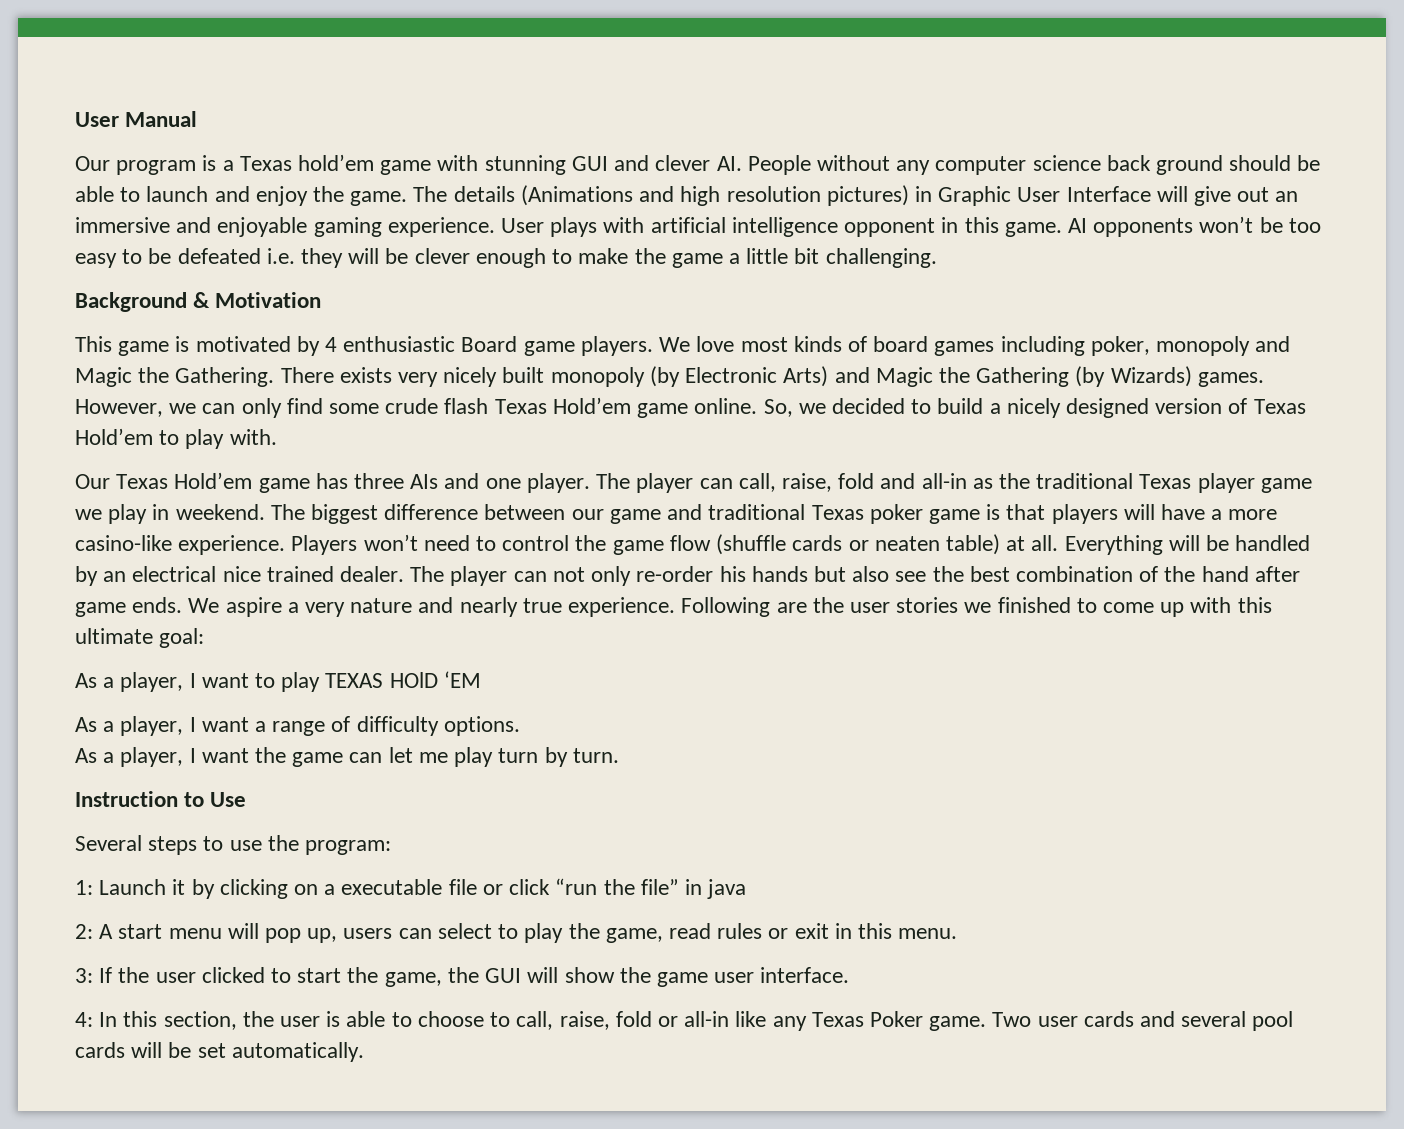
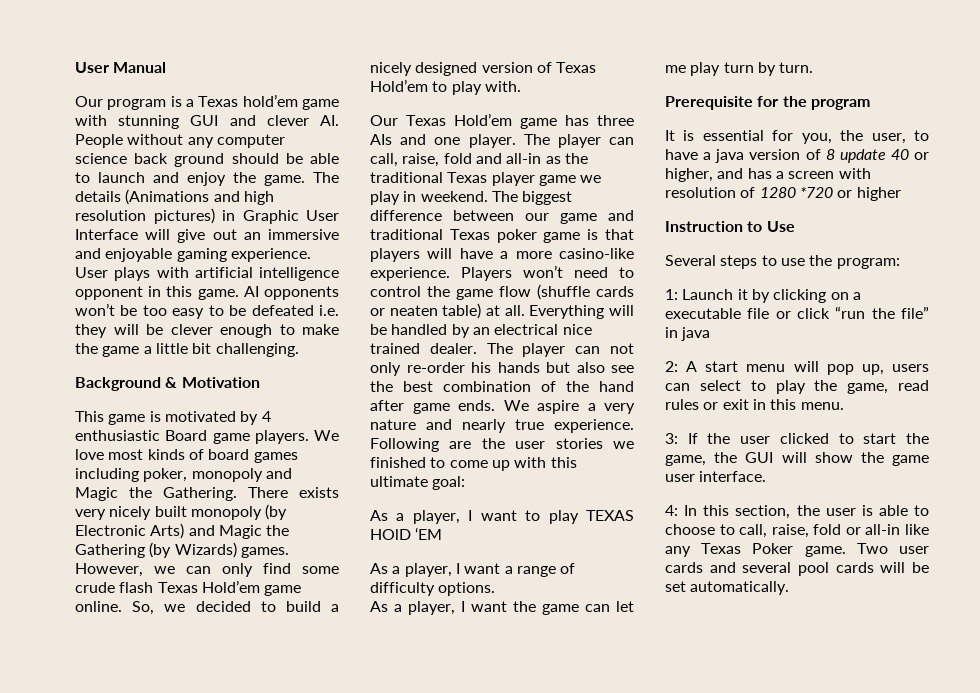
+ Prerequisite for the program
+ It is essential for you, the user, to have a java version of 8 update 40 or higher, and has a screen with resolution of 1280 *720 or higher

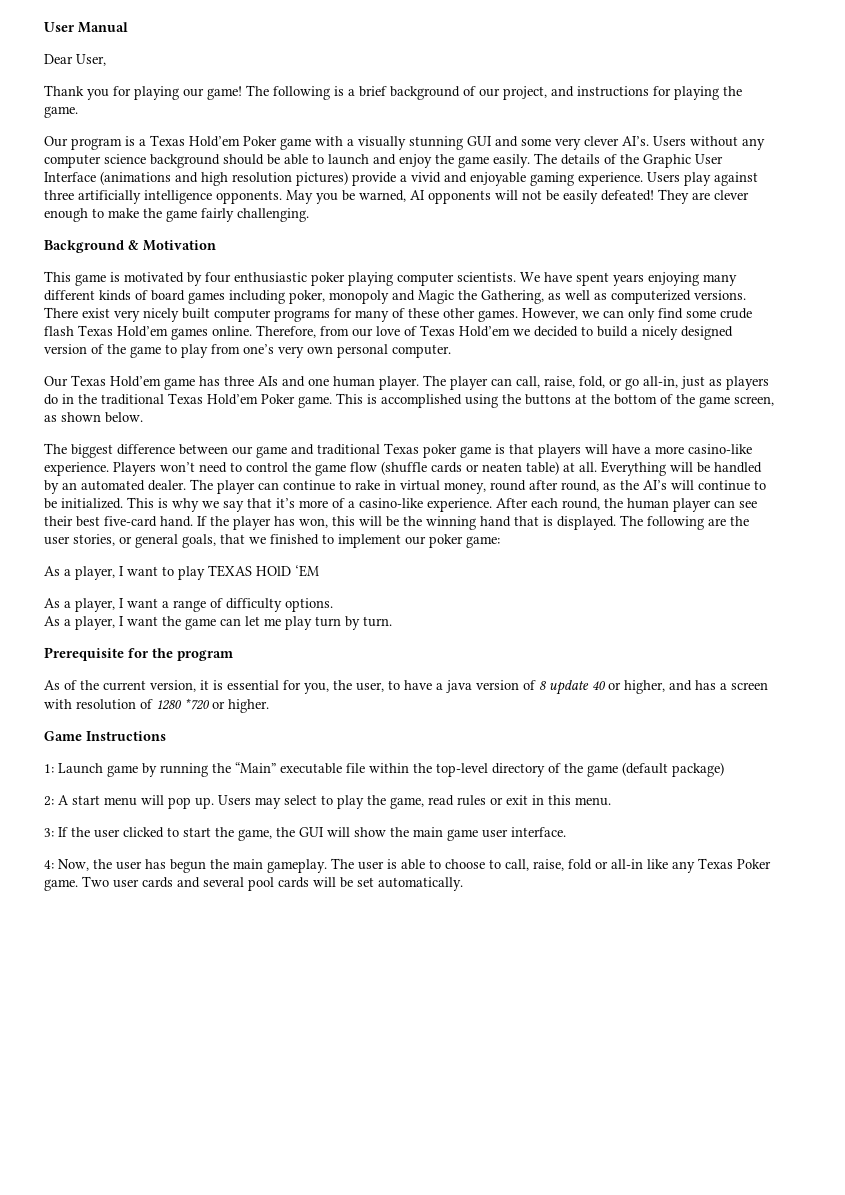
+ Dear User,
+ Thank you for playing our game! The following is a brief background of our project, and instructions for playing the game.
- Our program is a Texas hold’em game with stunning GUI and clever AI. People without any computer science back ground should be able to launch and enjoy the game. The details (Animations and high resolution pictures) in Graphic User Interface will give out an immersive and enjoyable gaming experience. User plays with artificial intelligence opponent in this game. AI opponents won’t be too easy to be defeated i.e. they will be clever enough to make the game a little bit challenging.
+ Our program is a Texas Hold’em Poker game with a visually stunning GUI and some very clever AI’s. Users without any computer science background should be able to launch and enjoy the game easily. The details of the Graphic User Interface (animations and high resolution pictures) provide a vivid and enjoyable gaming experience. Users play against three artificially intelligence opponents. May you be warned, AI opponents will not be easily defeated! They are clever enough to make the game fairly challenging.
- This game is motivated by 4 enthusiastic Board game players. We love most kinds of board games including poker, monopoly and Magic the Gathering. There exists very nicely built monopoly (by Electronic Arts) and Magic the Gathering (by Wizards) games.
+ This game is motivated by four enthusiastic poker playing computer scientists. We have spent years enjoying many different kinds of board games including poker, monopoly and Magic the Gathering, as well as computerized versions. There exist very nicely built computer programs for many of these other games.
- However, we can only find some crude flash Texas Hold’em game online. So, we decided to build a nicely designed version of Texas Hold’em to play with.
+ However, we can only find some crude flash Texas Hold’em games online. Therefore, from our love of Texas Hold’em we decided to build a nicely designed version of the game to play from one’s very own personal computer.
- Our Texas Hold’em game has three AIs and one player.
+ Our Texas Hold’em game has three AIs and one human player.
- The player can call, raise, fold and all-in as the traditional Texas player game we play in weekend. The biggest difference between our game and traditional Texas poker game is that players will have a more casino-like experience.
+ The player can call, raise, fold, or go all-in, just as players do in the traditional Texas Hold’em Poker game. This is accomplished using the buttons at the bottom of the game screen, as shown below.
+ The biggest difference between our game and traditional Texas poker game is that players will have a more casino-like experience.
- Everything will be handled by an electrical nice trained dealer.
+ Everything will be handled by an automated dealer.
- The player can not only re-order his hands but also see the best combination of the hand after game ends. We aspire a very nature and nearly true experience. Following are the user stories we finished to come up with this ultimate goal:
+ The player can continue to rake in virtual money, round after round, as the AI’s will continue to be initialized. This is why we say that it’s more of a casino-like experience. After each round, the human player can see their best five-card hand. If the player has won, this will be the winning hand that is displayed. The following are the user stories, or general goals, that we finished to implement our poker game:
- It is essential for you, the user, to have a java version of 8 update 40 or higher, and has a screen with resolution of 1280 *720 or higher
- Instruction to Use
- Several steps to use the program:
- 1: Launch it by clicking on a executable file or click “run the file” in java
+ As of the current version, it is essential for you, the user, to have a java version of 8 update 40 or higher, and has a screen with resolution of 1280 *720 or higher.
+ Game Instructions
+ 1: Launch game by running the “Main” executable file within the top-level directory of the game (default package)
- 2: A start menu will pop up, users can select to play the game, read rules or exit in this menu.
+ 2: A start menu will pop up. Users may select to play the game, read rules or exit in this menu.
- 3: If the user clicked to start the game, the GUI will show the game user interface.
+ 3: If the user clicked to start the game, the GUI will show the main game user interface.
- 4: In this section, the user is able to choose to call, raise, fold or all-in like any Texas Poker game.
+ 4: Now, the user has begun the main gameplay. The user is able to choose to call, raise, fold or all-in like any Texas Poker game.

